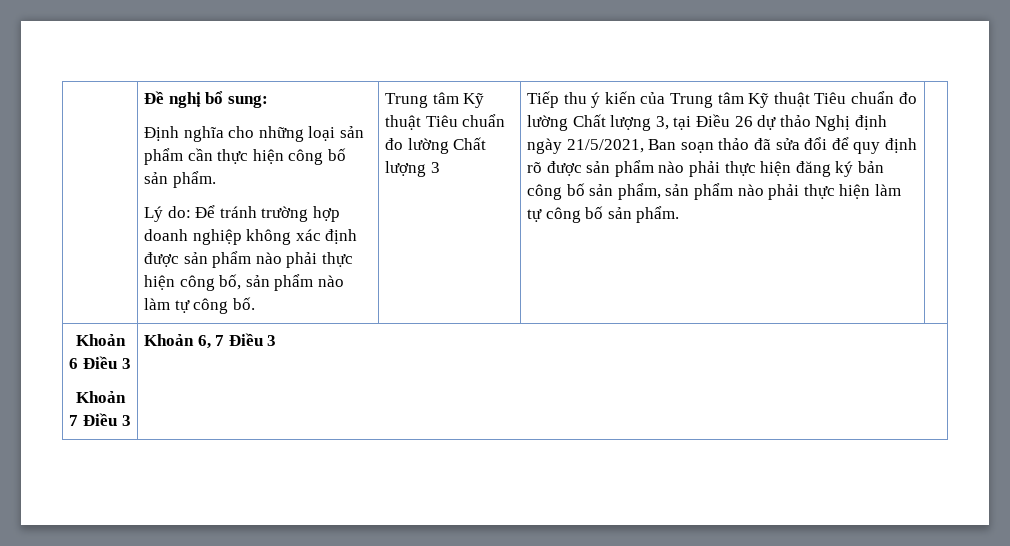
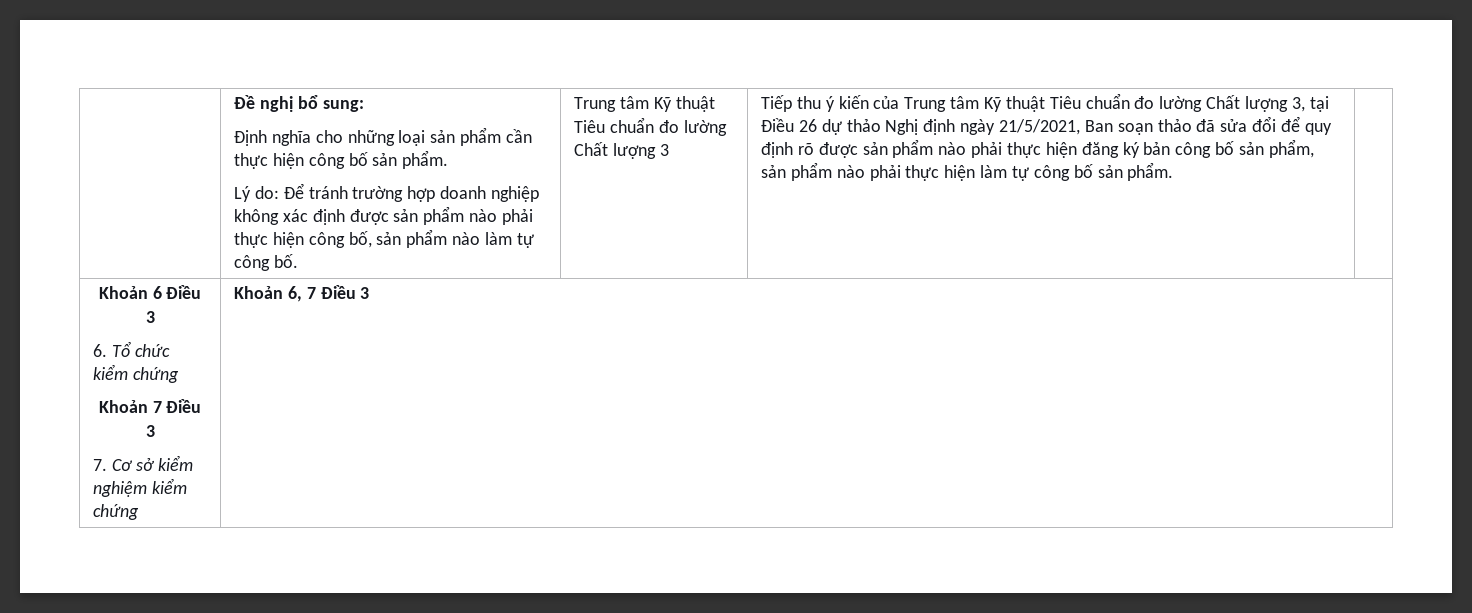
  Khoản 6 Điều 3
- Khoản 7 Điều 3 | Khoản 6, 7 Điều 3
+ 6. Tổ chức kiểm chứng
+ Khoản 7 Điều 3
+ 7. Cơ sở kiểm nghiệm kiểm chứng | Khoản 6, 7 Điều 3

